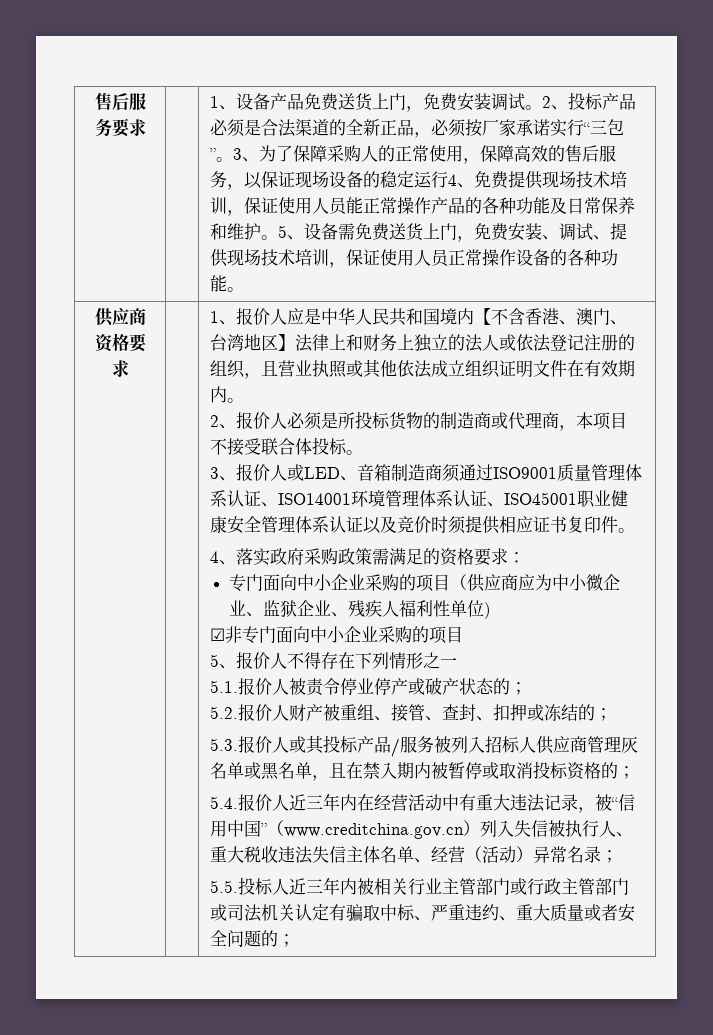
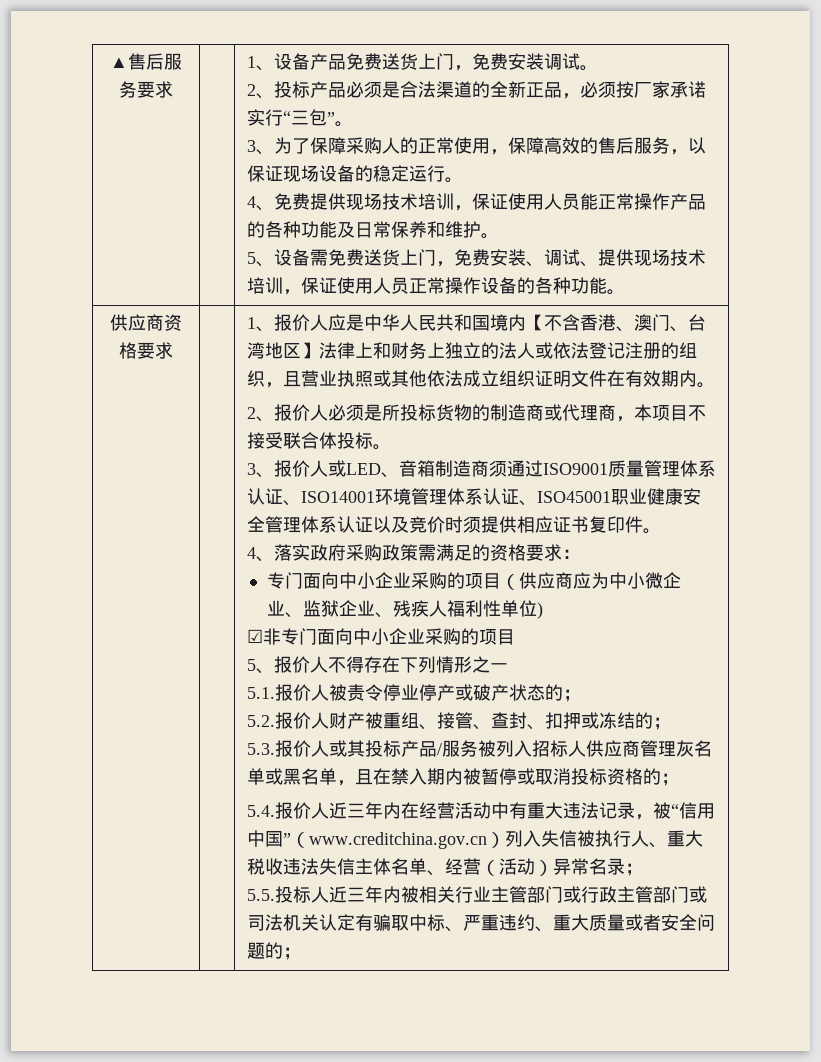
- 售后服务要求
+ ▲售后服务要求
- 1、设备产品免费送货上门，免费安装调试。2、投标产品必须是合法渠道的全新正品，必须按厂家承诺实行“三包”。3、为了保障采购人的正常使用，保障高效的售后服务，以保证现场设备的稳定运行4、免费提供现场技术培训，保证使用人员能正常操作产品的各种功能及日常保养和维护。5、设备需免费送货上门，免费安装、调试、提供现场技术培训，保证使用人员正常操作设备的各种功能。
+ 1、设备产品免费送货上门，免费安装调试。
+ 2、投标产品必须是合法渠道的全新正品，必须按厂家承诺实行“三包”。
+ 3、为了保障采购人的正常使用，保障高效的售后服务，以保证现场设备的稳定运行。
+ 4、免费提供现场技术培训，保证使用人员能正常操作产品的各种功能及日常保养和维护。
+ 5、设备需免费送货上门，免费安装、调试、提供现场技术培训，保证使用人员正常操作设备的各种功能。

